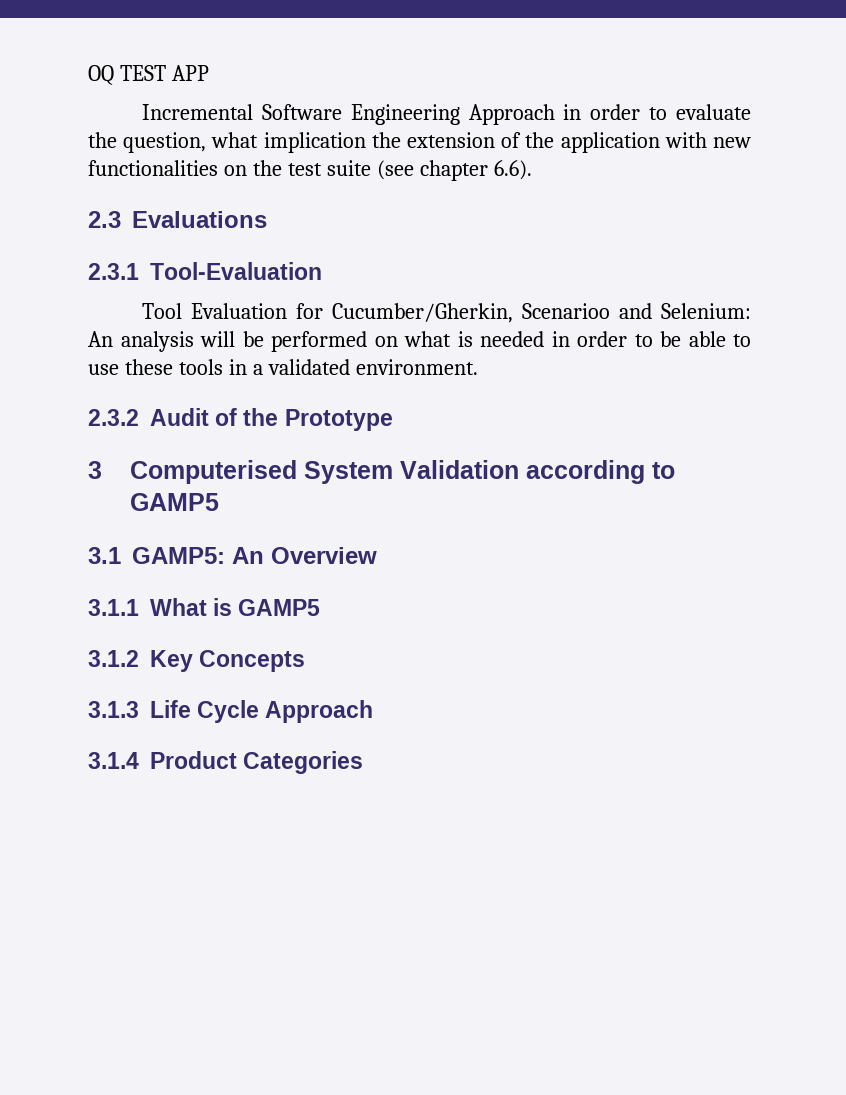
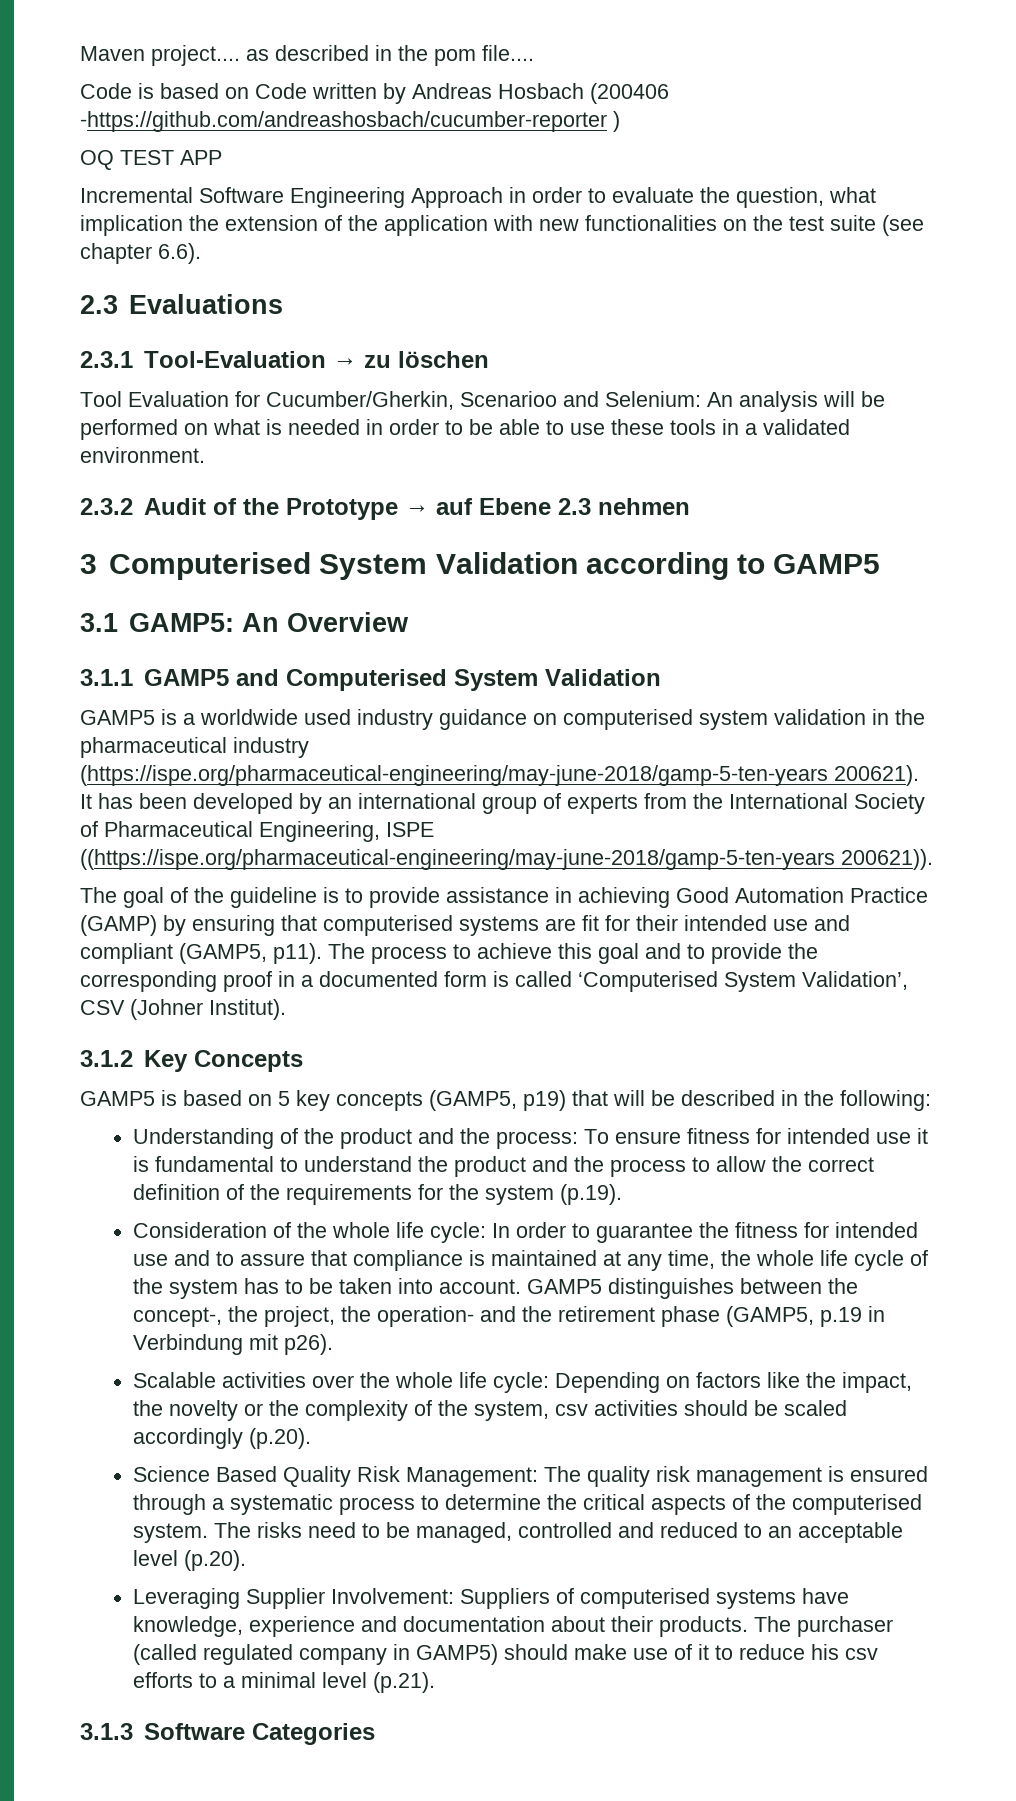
+ Maven project.... as described in the pom file....
+ Code is based on Code written by Andreas Hosbach (200406 -https://github.com/andreashosbach/cucumber-reporter )
- 2.3.1 Tool-Evaluation
+ 2.3.1 Tool-Evaluation → zu löschen
- 2.3.2 Audit of the Prototype
+ 2.3.2 Audit of the Prototype → auf Ebene 2.3 nehmen
- 3.1.1 What is GAMP5
+ 3.1.1 GAMP5 and Computerised System Validation
+ GAMP5 is a worldwide used industry guidance on computerised system validation in the pharmaceutical industry (https://ispe.org/pharmaceutical-engineering/may-june-2018/gamp-5-ten-years 200621). It has been developed by an international group of experts from the International Society of Pharmaceutical Engineering, ISPE ((https://ispe.org/pharmaceutical-engineering/may-june-2018/gamp-5-ten-years 200621)).
+ The goal of the guideline is to provide assistance in achieving Good Automation Practice (GAMP) by ensuring that computerised systems are fit for their intended use and compliant (GAMP5, p11). The process to achieve this goal and to provide the corresponding proof in a documented form is called ‘Computerised System Validation’, CSV (Johner Institut).
  3.1.2 Key Concepts
- 3.1.3 Life Cycle Approach
- 3.1.4 Product Categories
+ GAMP5 is based on 5 key concepts (GAMP5, p19) that will be described in the following:
+ Understanding of the product and the process: To ensure fitness for intended use it is fundamental to understand the product and the process to allow the correct definition of the requirements for the system (p.19).
+ Consideration of the whole life cycle: In order to guarantee the fitness for intended use and to assure that compliance is maintained at any time, the whole life cycle of the system has to be taken into account. GAMP5 distinguishes between the concept-, the project, the operation- and the retirement phase (GAMP5, p.19 in Verbindung mit p26).
+ Scalable activities over the whole life cycle: Depending on factors like the impact, the novelty or the complexity of the system, csv activities should be scaled accordingly (p.20).
+ Science Based Quality Risk Management: The quality risk management is ensured through a systematic process to determine the critical aspects of the computerised system. The risks need to be managed, controlled and reduced to an acceptable level (p.20).
+ Leveraging Supplier Involvement: Suppliers of computerised systems have knowledge, experience and documentation about their products. The purchaser (called regulated company in GAMP5) should make use of it to reduce his csv efforts to a minimal level (p.21).
+ 3.1.3 Software Categories

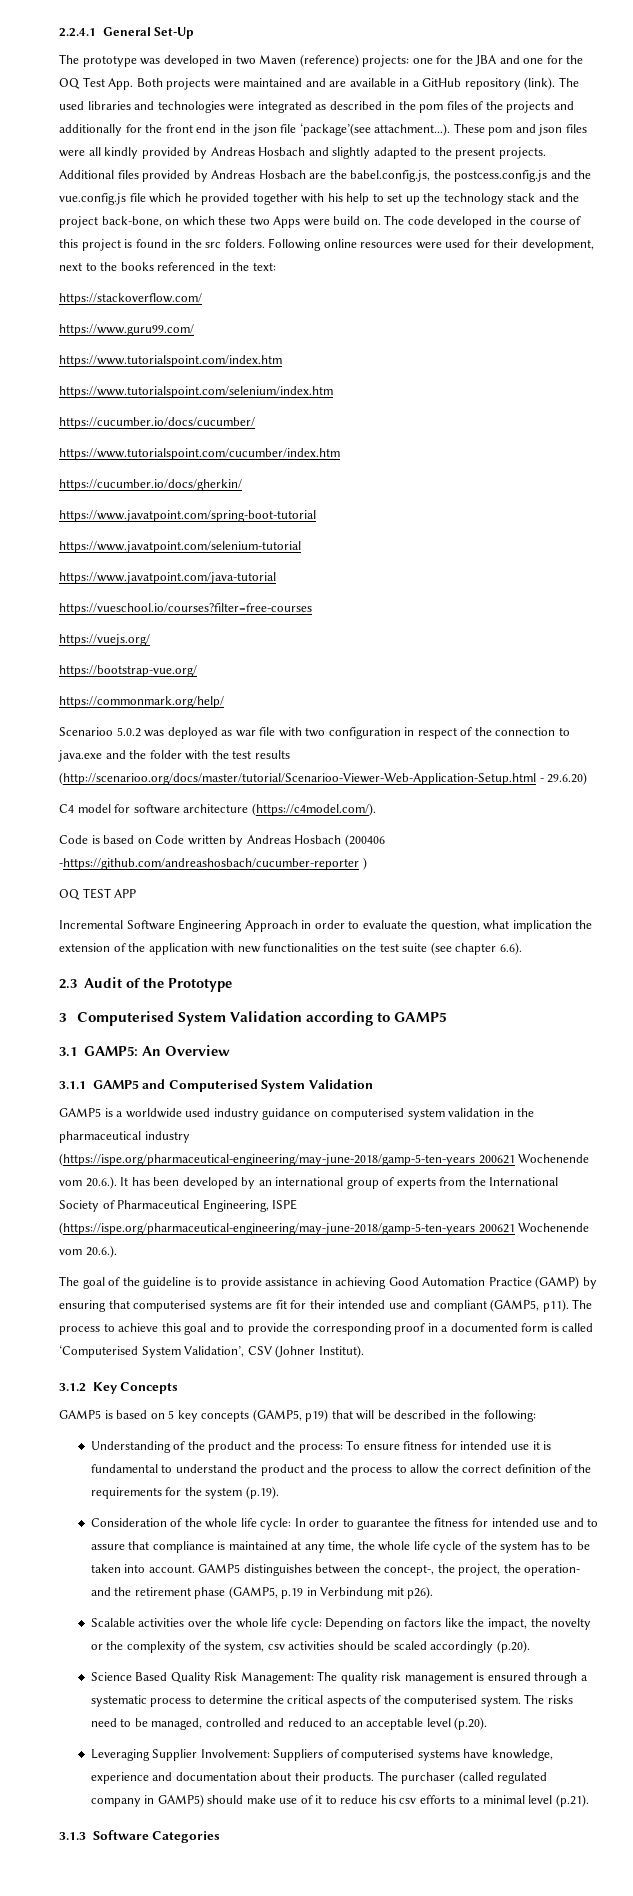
- Maven project.... as described in the pom file....
+ 2.2.4.1 General Set-Up
+ The prototype was developed in two Maven (reference) projects: one for the JBA and one for the OQ Test App. Both projects were maintained and are available in a GitHub repository (link). The used libraries and technologies were integrated as described in the pom files of the projects and additionally for the front end in the json file ‘package’(see attachment...). These pom and json files were all kindly provided by Andreas Hosbach and slightly adapted to the present projects. Additional files provided by Andreas Hosbach are the babel.config.js, the postcess.config.js and the vue.config.js file which he provided together with his help to set up the technology stack and the project back-bone, on which these two Apps were build on. The code developed in the course of this project is found in the src folders. Following online resources were used for their development, next to the books referenced in the text:
+ https://stackoverflow.com/
+ https://www.guru99.com/
+ https://www.tutorialspoint.com/index.htm
+ https://www.tutorialspoint.com/selenium/index.htm
+ https://cucumber.io/docs/cucumber/
+ https://www.tutorialspoint.com/cucumber/index.htm
+ https://cucumber.io/docs/gherkin/
+ https://www.javatpoint.com/spring-boot-tutorial
+ https://www.javatpoint.com/selenium-tutorial
+ https://www.javatpoint.com/java-tutorial
+ https://vueschool.io/courses?filter=free-courses
+ https://vuejs.org/
+ https://bootstrap-vue.org/
+ https://commonmark.org/help/
+ Scenarioo 5.0.2 was deployed as war file with two configuration in respect of the connection to java.exe and the folder with the test results (http://scenarioo.org/docs/master/tutorial/Scenarioo-Viewer-Web-Application-Setup.html - 29.6.20)
+ C4 model for software architecture (https://c4model.com/).
- 2.3 Evaluations
- 2.3.1 Tool-Evaluation → zu löschen
- Tool Evaluation for Cucumber/Gherkin, Scenarioo and Selenium: An analysis will be performed on what is needed in order to be able to use these tools in a validated environment.
- 2.3.2 Audit of the Prototype → auf Ebene 2.3 nehmen
+ 2.3 Audit of the Prototype
- GAMP5 is a worldwide used industry guidance on computerised system validation in the pharmaceutical industry (https://ispe.org/pharmaceutical-engineering/may-june-2018/gamp-5-ten-years 200621). It has been developed by an international group of experts from the International Society of Pharmaceutical Engineering, ISPE ((https://ispe.org/pharmaceutical-engineering/may-june-2018/gamp-5-ten-years 200621)).
+ GAMP5 is a worldwide used industry guidance on computerised system validation in the pharmaceutical industry (https://ispe.org/pharmaceutical-engineering/may-june-2018/gamp-5-ten-years 200621 Wochenende vom 20.6.). It has been developed by an international group of experts from the International Society of Pharmaceutical Engineering, ISPE (https://ispe.org/pharmaceutical-engineering/may-june-2018/gamp-5-ten-years 200621 Wochenende vom 20.6.).

